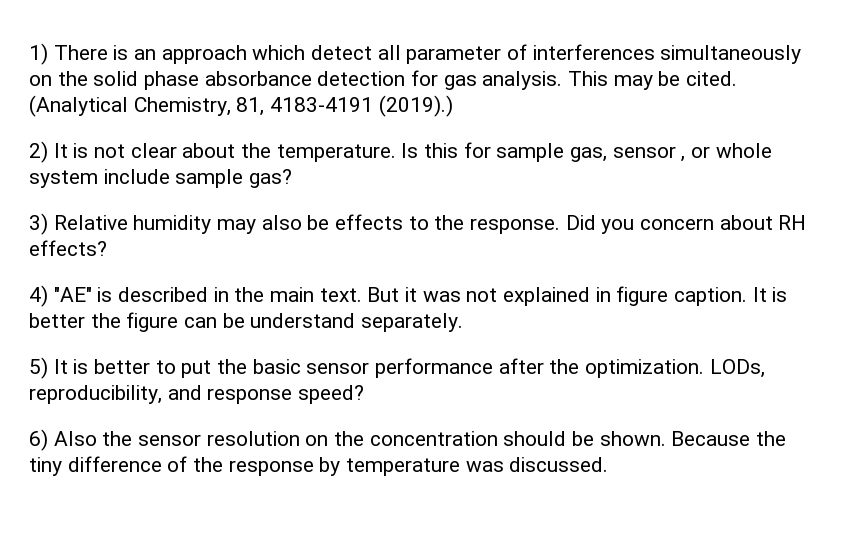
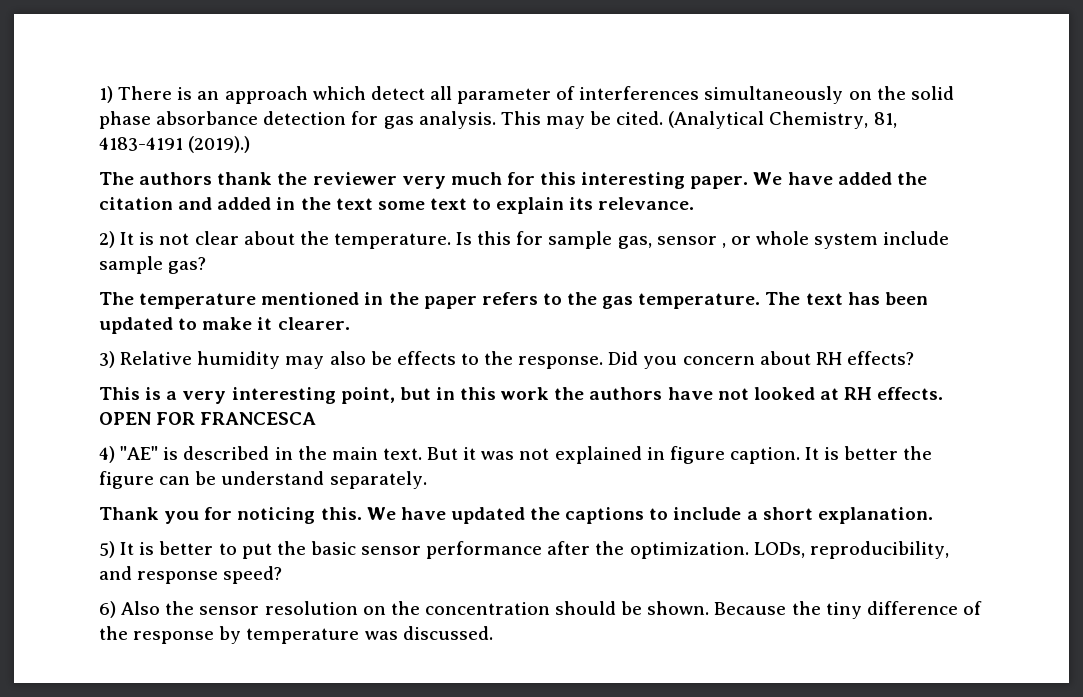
+ The authors thank the reviewer very much for this interesting paper. We have added the citation and added in the text some text to explain its relevance.
+ The temperature mentioned in the paper refers to the gas temperature. The text has been updated to make it clearer.
+ This is a very interesting point, but in this work the authors have not looked at RH effects. OPEN FOR FRANCESCA
+ Thank you for noticing this. We have updated the captions to include a short explanation.

